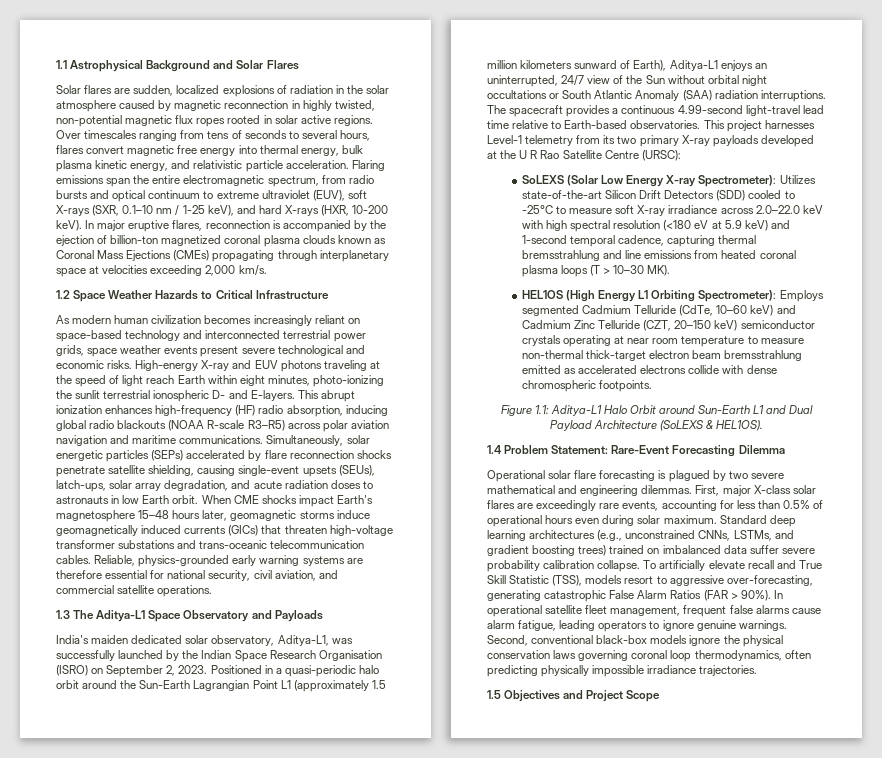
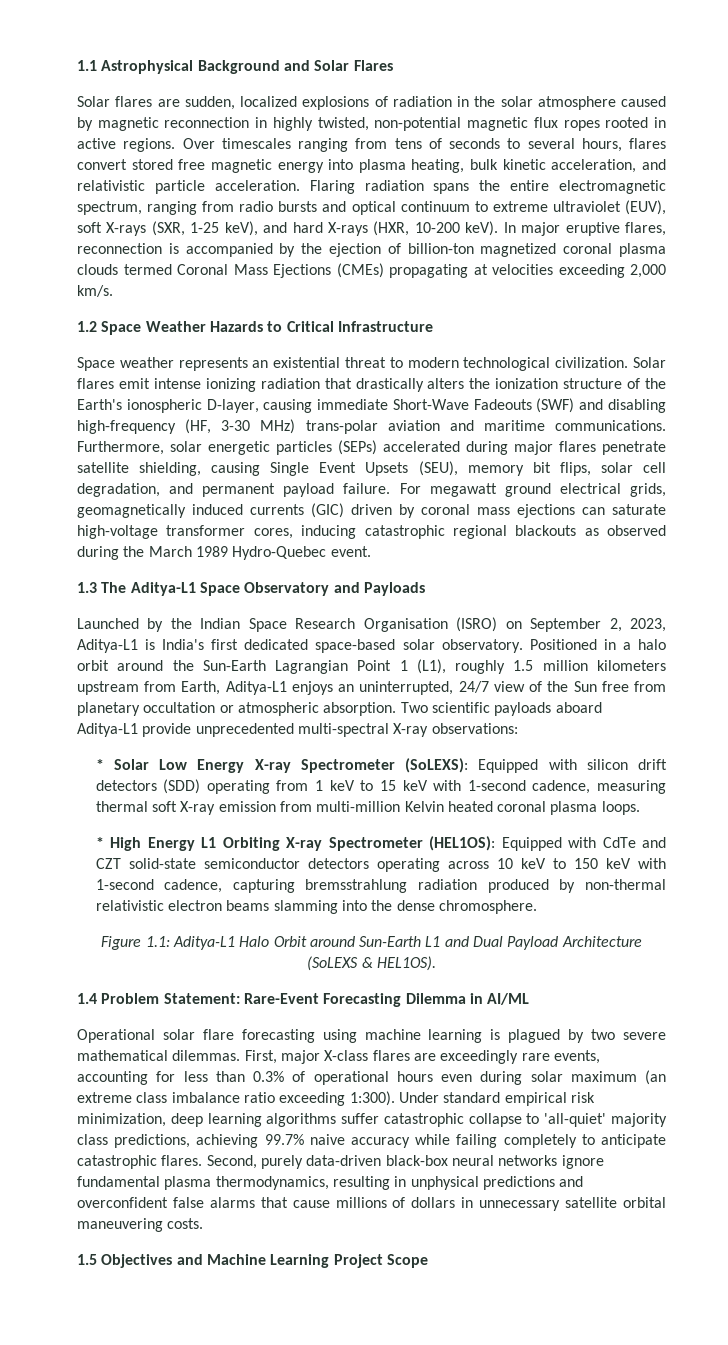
- Solar flares are sudden, localized explosions of radiation in the solar atmosphere caused by magnetic reconnection in highly twisted, non-potential magnetic flux ropes rooted in solar active regions.
+ Solar flares are sudden, localized explosions of radiation in the solar atmosphere caused by magnetic reconnection in highly twisted, non-potential magnetic flux ropes rooted in active regions.
- Over timescales ranging from tens of seconds to several hours, flares convert magnetic free energy into thermal energy, bulk plasma kinetic energy, and relativistic particle acceleration.
+ Over timescales ranging from tens of seconds to several hours, flares convert stored free magnetic energy into plasma heating, bulk kinetic acceleration, and relativistic particle acceleration.
- Flaring emissions span the entire electromagnetic spectrum, from radio bursts and optical continuum to extreme ultraviolet (EUV), soft X-rays (SXR, 0.1–10 nm / 1-25 keV), and hard X-rays (HXR, 10-200 keV).
+ Flaring radiation spans the entire electromagnetic spectrum, ranging from radio bursts and optical continuum to extreme ultraviolet (EUV), soft X-rays (SXR, 1-25 keV), and hard X-rays (HXR, 10-200 keV).
- In major eruptive flares, reconnection is accompanied by the ejection of billion-ton magnetized coronal plasma clouds known as Coronal Mass Ejections (CMEs) propagating through interplanetary space at velocities exceeding 2,000 km/s.
+ In major eruptive flares, reconnection is accompanied by the ejection of billion-ton magnetized coronal plasma clouds termed Coronal Mass Ejections (CMEs) propagating at velocities exceeding 2,000 km/s.
- As modern human civilization becomes increasingly reliant on space-based technology and interconnected terrestrial power grids, space weather events present severe technological and economic risks. High-energy X-ray and EUV photons traveling at the speed of light reach Earth within eight minutes, photo-ionizing the sunlit terrestrial ionospheric D- and E-layers. This abrupt ionization enhances high-frequency (HF) radio absorption, inducing global radio blackouts (NOAA R-scale R3–R5) across polar aviation navigation and maritime communications.
+ Space weather represents an existential threat to modern technological civilization. Solar flares emit intense ionizing radiation that drastically alters the ionization structure of the Earth's ionospheric D-layer, causing immediate Short-Wave Fadeouts (SWF) and disabling high-frequency (HF, 3-30 MHz) trans-polar aviation and maritime communications.
- Simultaneously, solar energetic particles (SEPs) accelerated by flare reconnection shocks penetrate satellite shielding, causing single-event upsets (SEUs), latch-ups, solar array degradation, and acute radiation doses to astronauts in low Earth orbit. When CME shocks impact Earth's magnetosphere 15–48 hours later, geomagnetic storms induce geomagnetically induced currents (GICs) that threaten high-voltage transformer substations and trans-oceanic telecommunication cables. Reliable, physics-grounded early warning systems are therefore essential for national security, civil aviation, and commercial satellite operations.
+ Furthermore, solar energetic particles (SEPs) accelerated during major flares penetrate satellite shielding, causing Single Event Upsets (SEU), memory bit flips, solar cell degradation, and permanent payload failure. For megawatt ground electrical grids, geomagnetically induced currents (GIC) driven by coronal mass ejections can saturate high-voltage transformer cores, inducing catastrophic regional blackouts as observed during the March 1989 Hydro-Quebec event.
- India's maiden dedicated solar observatory, Aditya-L1, was successfully launched by the Indian Space Research Organisation (ISRO) on September 2, 2023.
+ Launched by the Indian Space Research Organisation (ISRO) on September 2, 2023, Aditya-L1 is India's first dedicated space-based solar observatory.
- Positioned in a quasi-periodic halo orbit around the Sun-Earth Lagrangian Point L1 (approximately 1.5 million kilometers sunward of Earth), Aditya-L1 enjoys an uninterrupted, 24/7 view of the Sun without orbital night occultations or South Atlantic Anomaly (SAA) radiation interruptions. The spacecraft provides a continuous 4.99-second light-travel lead time relative to Earth-based observatories. This project harnesses Level-1 telemetry from its two primary X-ray payloads developed at the U R Rao Satellite Centre (URSC):
- SoLEXS (Solar Low Energy X-ray Spectrometer): Utilizes state-of-the-art Silicon Drift Detectors (SDD) cooled to -25°C to measure soft X-ray irradiance across 2.0–22.0 keV with high spectral resolution (<180 eV at 5.9 keV) and 1-second temporal cadence, capturing thermal bremsstrahlung and line emissions from heated coronal plasma loops (T > 10–30 MK).
- HEL1OS (High Energy L1 Orbiting Spectrometer): Employs segmented Cadmium Telluride (CdTe, 10–60 keV) and Cadmium Zinc Telluride (CZT, 20–150 keV) semiconductor crystals operating at near room temperature to measure non-thermal thick-target electron beam bremsstrahlung emitted as accelerated electrons collide with dense chromospheric footpoints.
+ Positioned in a halo orbit around the Sun-Earth Lagrangian Point 1 (L1), roughly 1.5 million kilometers upstream from Earth, Aditya-L1 enjoys an uninterrupted, 24/7 view of the Sun free from planetary occultation or atmospheric absorption. Two scientific payloads aboard Aditya-L1 provide unprecedented multi-spectral X-ray observations:
+ * Solar Low Energy X-ray Spectrometer (SoLEXS): Equipped with silicon drift detectors (SDD) operating from 1 keV to 15 keV with 1-second cadence, measuring thermal soft X-ray emission from multi-million Kelvin heated coronal plasma loops.
+ * High Energy L1 Orbiting X-ray Spectrometer (HEL1OS): Equipped with CdTe and CZT solid-state semiconductor detectors operating across 10 keV to 150 keV with 1-second cadence, capturing bremsstrahlung radiation produced by non-thermal relativistic electron beams slamming into the dense chromosphere.
- 1.4 Problem Statement: Rare-Event Forecasting Dilemma
+ 1.4 Problem Statement: Rare-Event Forecasting Dilemma in AI/ML
- Operational solar flare forecasting is plagued by two severe mathematical and engineering dilemmas.
+ Operational solar flare forecasting using machine learning is plagued by two severe mathematical dilemmas.
- First, major X-class solar flares are exceedingly rare events, accounting for less than 0.5% of operational hours even during solar maximum. Standard deep learning architectures (e.g., unconstrained CNNs, LSTMs, and gradient boosting trees) trained on imbalanced data suffer severe probability calibration collapse. To artificially elevate recall and True Skill Statistic (TSS), models resort to aggressive over-forecasting, generating catastrophic False Alarm Ratios (FAR > 90%). In operational satellite fleet management, frequent false alarms cause alarm fatigue, leading operators to ignore genuine warnings. Second, conventional black-box models ignore the physical conservation laws governing coronal loop thermodynamics, often predicting physically impossible irradiance trajectories.
+ First, major X-class flares are exceedingly rare events, accounting for less than 0.3% of operational hours even during solar maximum (an extreme class imbalance ratio exceeding 1:300). Under standard empirical risk minimization, deep learning algorithms suffer catastrophic collapse to 'all-quiet' majority class predictions, achieving 99.7% naive accuracy while failing completely to anticipate catastrophic flares. Second, purely data-driven black-box neural networks ignore fundamental plasma thermodynamics, resulting in unphysical predictions and overconfident false alarms that cause millions of dollars in unnecessary satellite orbital maneuvering costs.
- 1.5 Objectives and Project Scope
+ 1.5 Objectives and Machine Learning Project Scope

